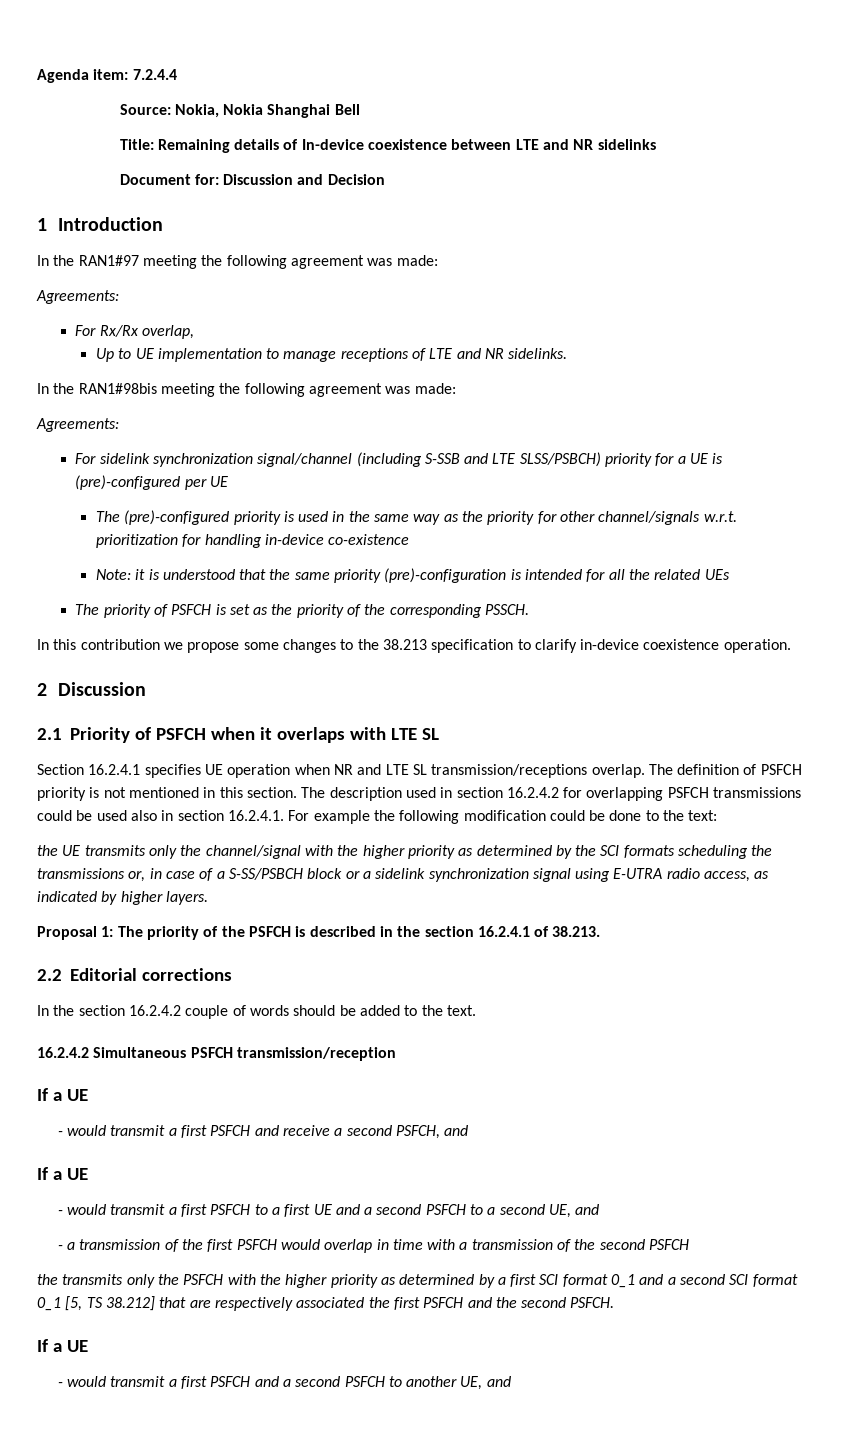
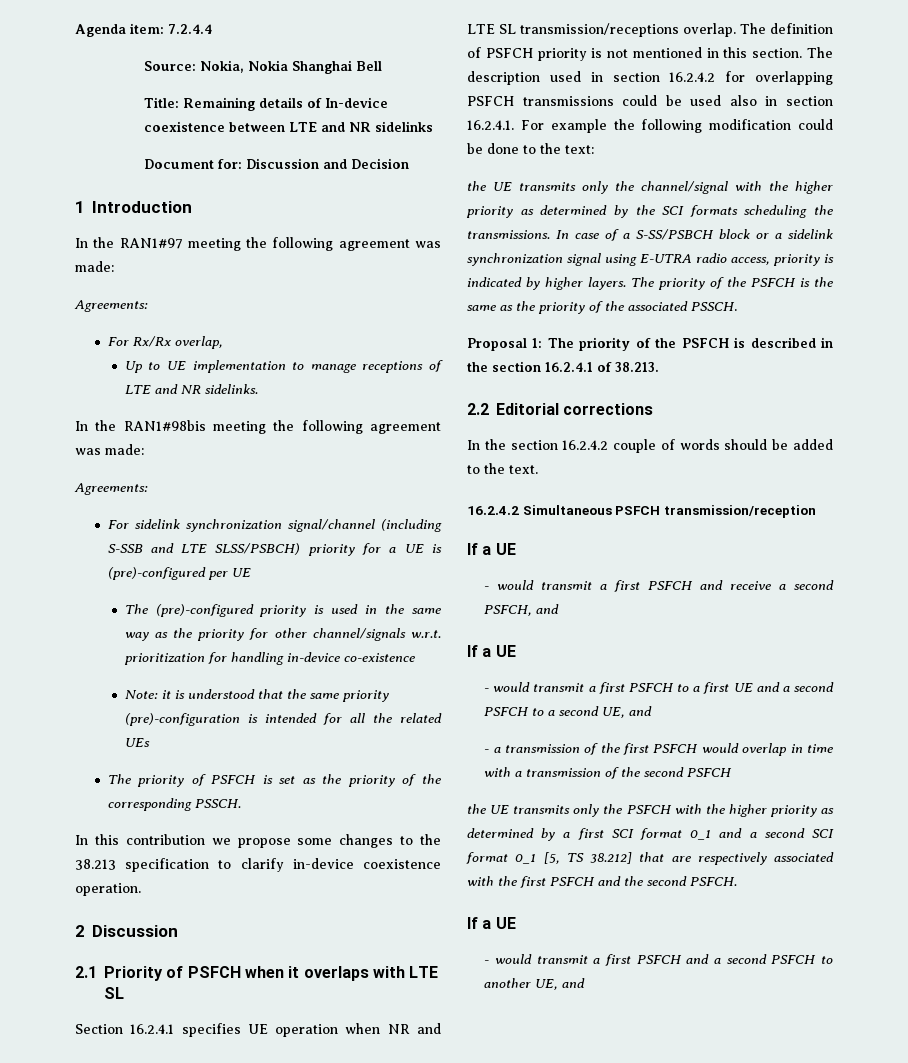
- the UE transmits only the channel/signal with the higher priority as determined by the SCI formats scheduling the transmissions or, in case of a S-SS/PSBCH block or a sidelink synchronization signal using E-UTRA radio access, as indicated by higher layers.
+ the UE transmits only the channel/signal with the higher priority as determined by the SCI formats scheduling the transmissions. In case of a S-SS/PSBCH block or a sidelink synchronization signal using E-UTRA radio access, priority is indicated by higher layers. The priority of the PSFCH is the same as the priority of the associated PSSCH.
- the transmits only the PSFCH with the higher priority as determined by a first SCI format 0_1 and a second SCI format 0_1 [5, TS 38.212] that are respectively associated the first PSFCH and the second PSFCH.
+ the UE transmits only the PSFCH with the higher priority as determined by a first SCI format 0_1 and a second SCI format 0_1 [5, TS 38.212] that are respectively associated with the first PSFCH and the second PSFCH.

